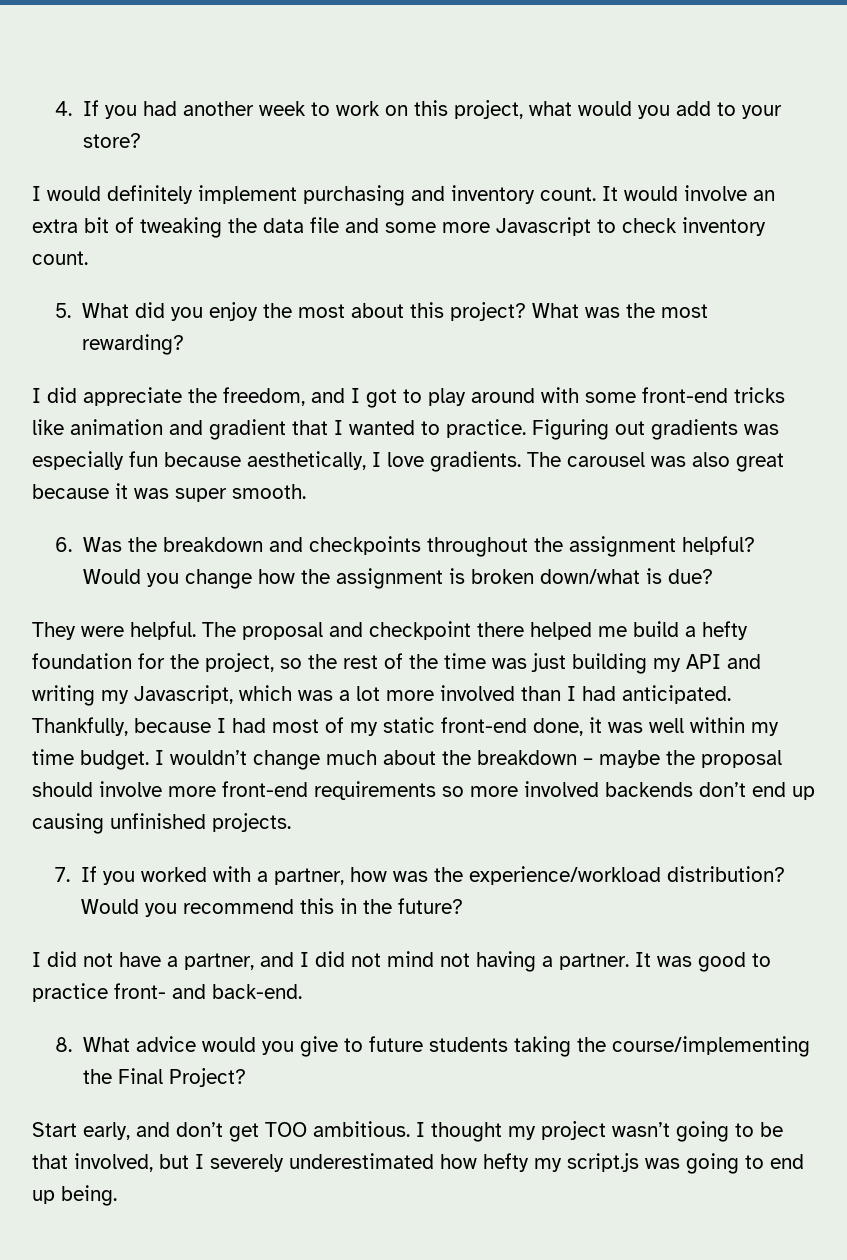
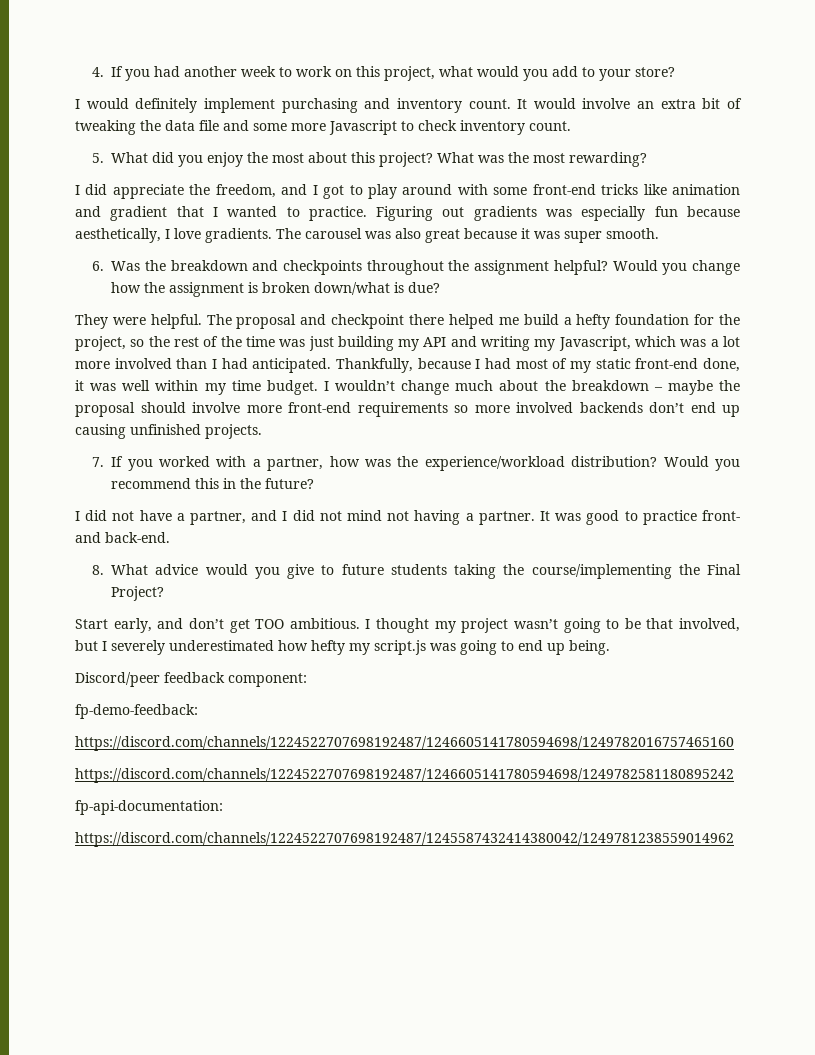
+ Discord/peer feedback component:
+ fp-demo-feedback:
+ https://discord.com/channels/1224522707698192487/1246605141780594698/1249782016757465160
+ https://discord.com/channels/1224522707698192487/1246605141780594698/1249782581180895242
+ fp-api-documentation:
+ https://discord.com/channels/1224522707698192487/1245587432414380042/1249781238559014962

